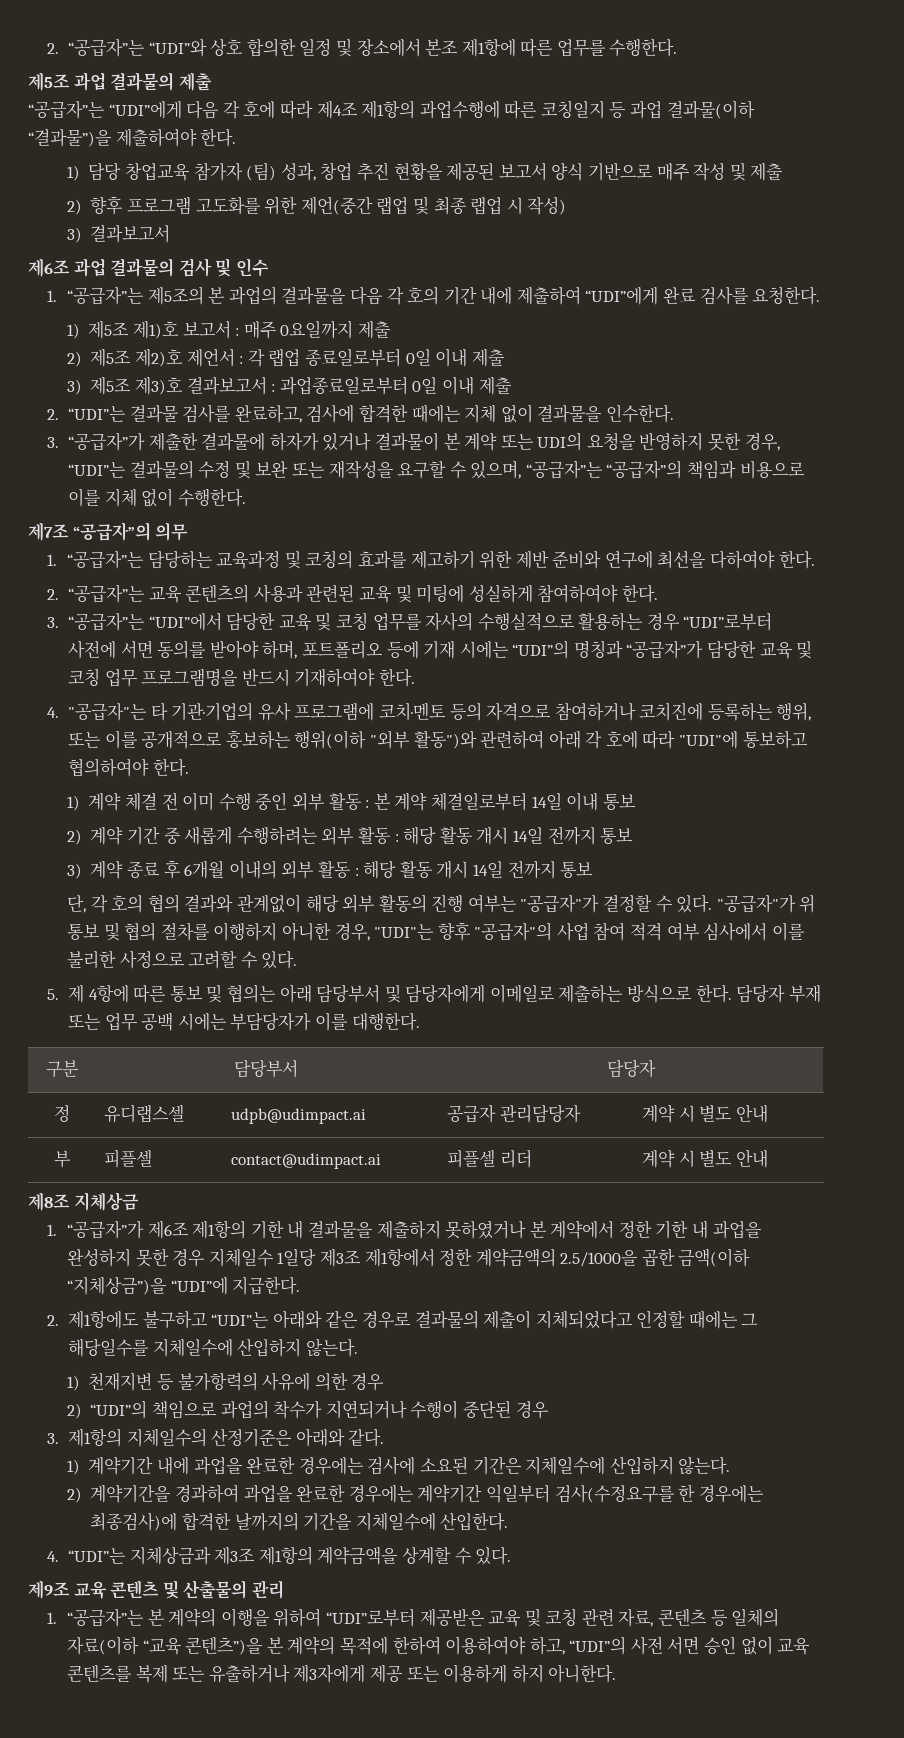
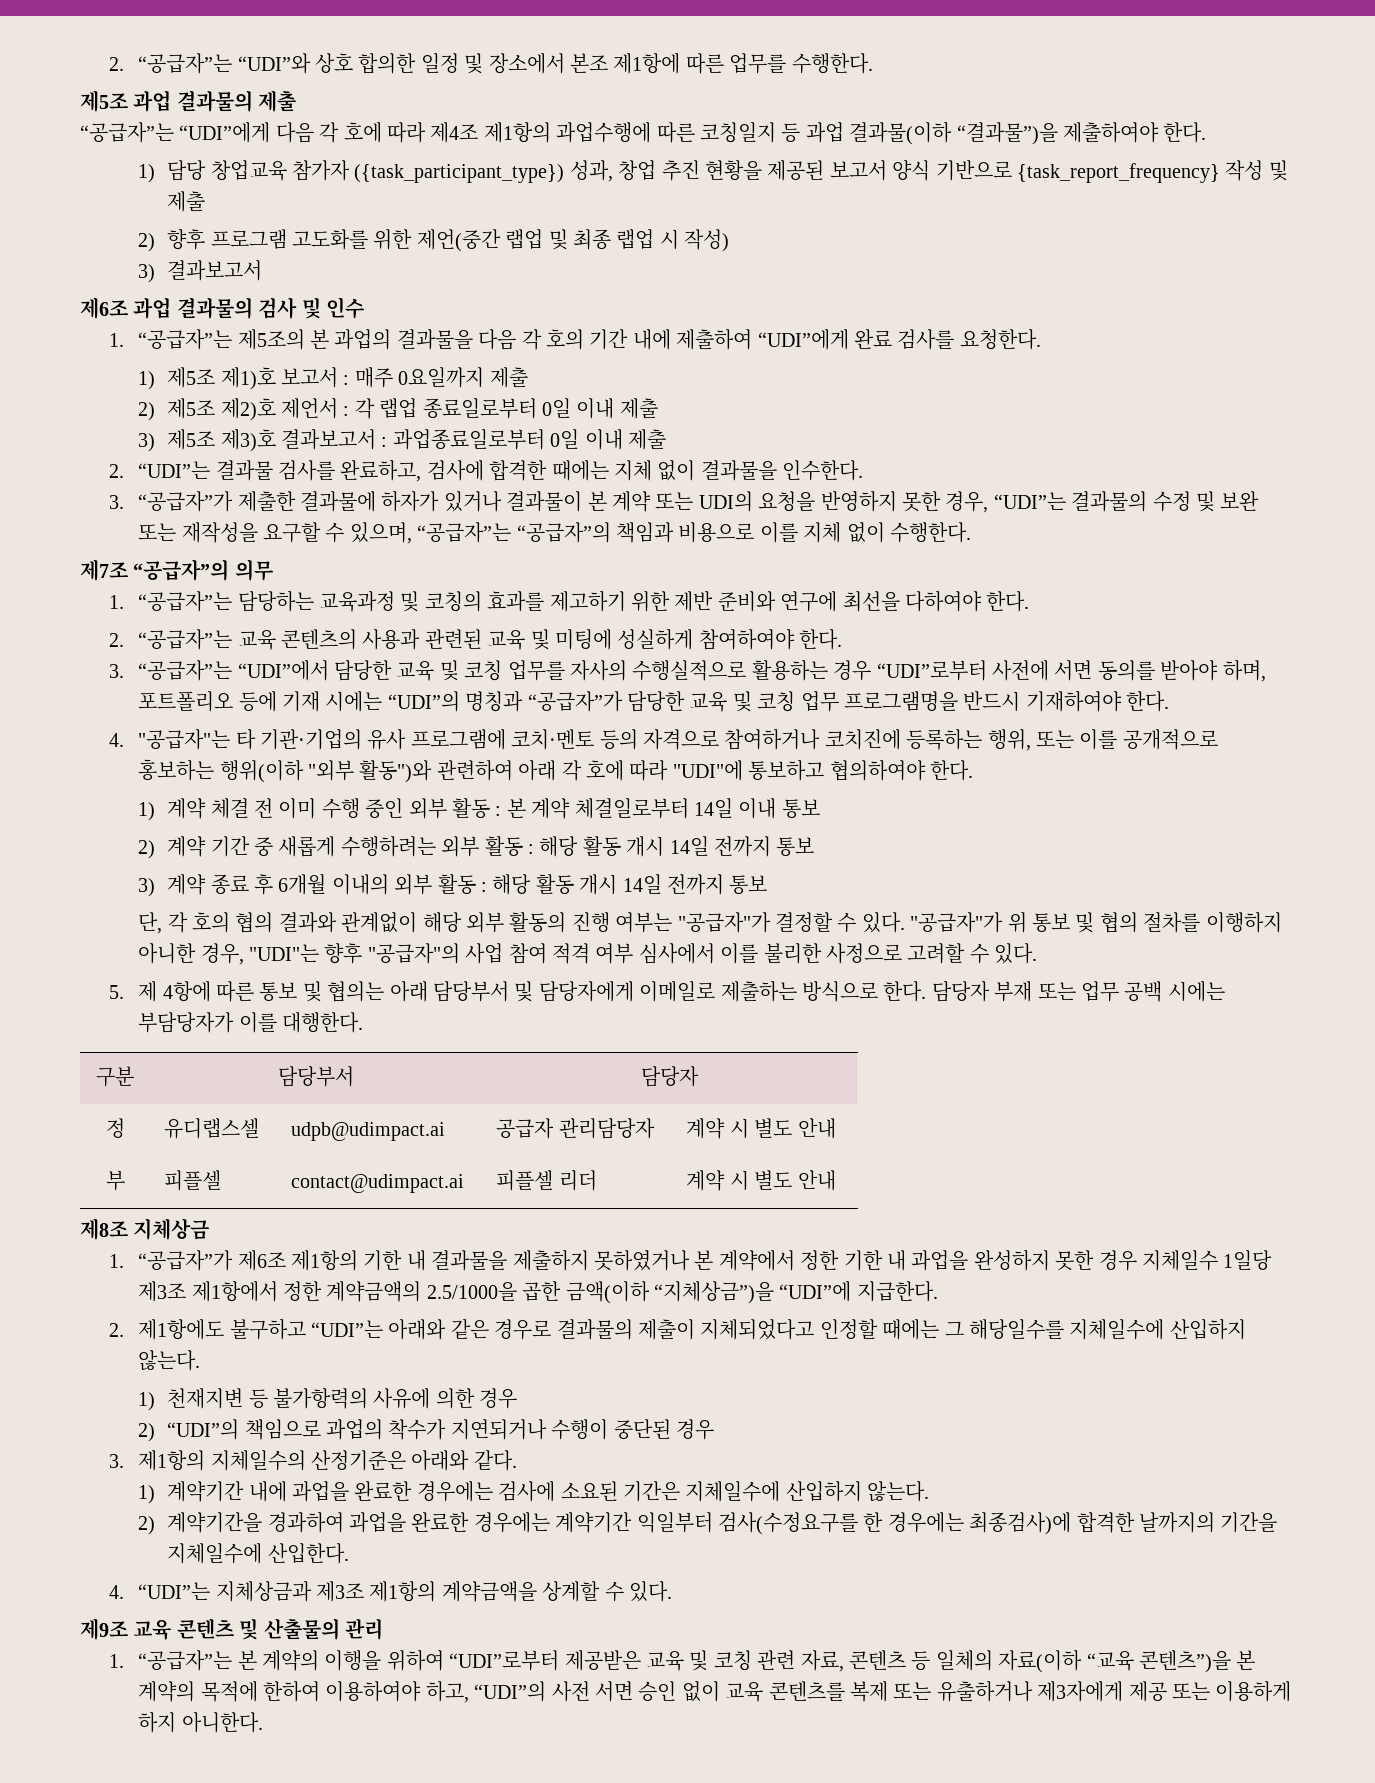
- 1) 담당 창업교육 참가자 (팀) 성과, 창업 추진 현황을 제공된 보고서 양식 기반으로 매주 작성 및 제출
+ 1) 담당 창업교육 참가자 ({task_participant_type}) 성과, 창업 추진 현황을 제공된 보고서 양식 기반으로 {task_report_frequency} 작성 및 제출

